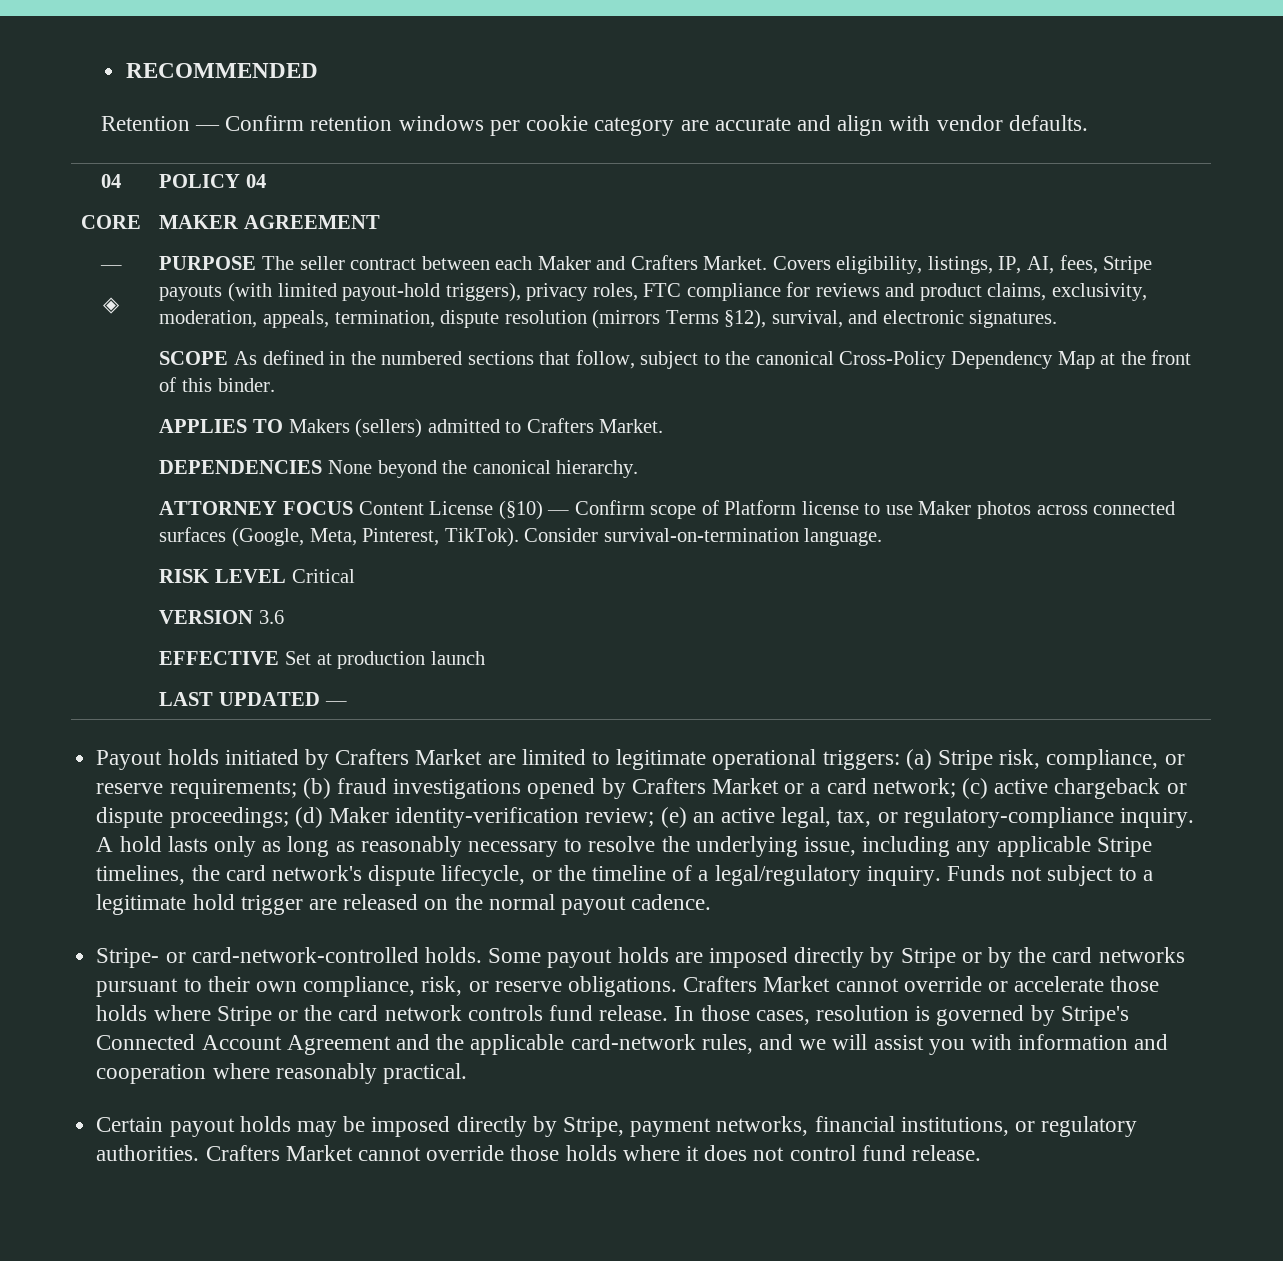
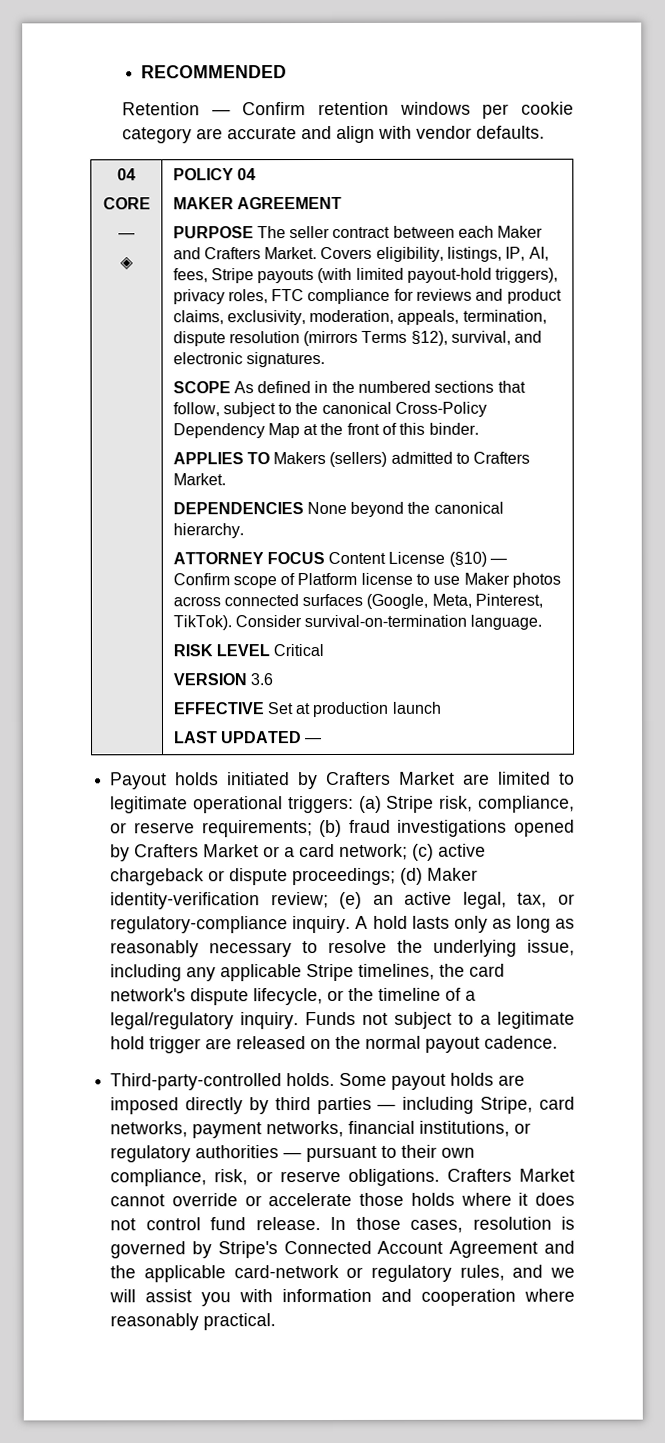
- Stripe- or card-network-controlled holds.
+ Third-party-controlled holds.
- Some payout holds are imposed directly by Stripe or by the card networks pursuant to their own compliance, risk, or reserve obligations.
+ Some payout holds are imposed directly by third parties — including Stripe, card networks, payment networks, financial institutions, or regulatory authorities — pursuant to their own compliance, risk, or reserve obligations.
- Crafters Market cannot override or accelerate those holds where Stripe or the card network controls fund release.
+ Crafters Market cannot override or accelerate those holds where it does not control fund release.
- In those cases, resolution is governed by Stripe's Connected Account Agreement and the applicable card-network rules, and we will assist you with information and cooperation where reasonably practical.
+ In those cases, resolution is governed by Stripe's Connected Account Agreement and the applicable card-network or regulatory rules, and we will assist you with information and cooperation where reasonably practical.
- Certain payout holds may be imposed directly by Stripe, payment networks, financial institutions, or regulatory authorities. Crafters Market cannot override those holds where it does not control fund release.

